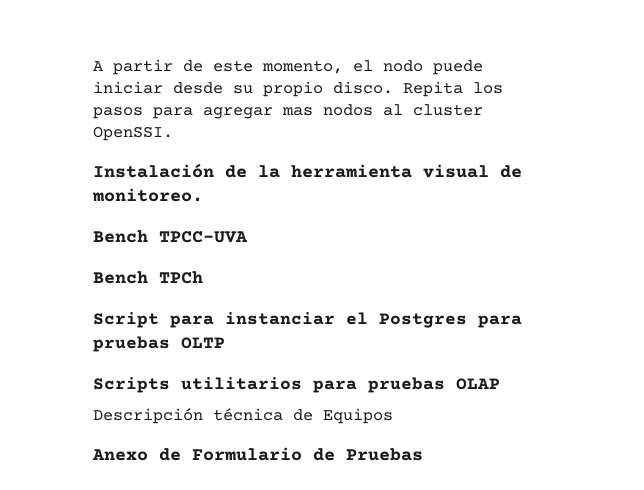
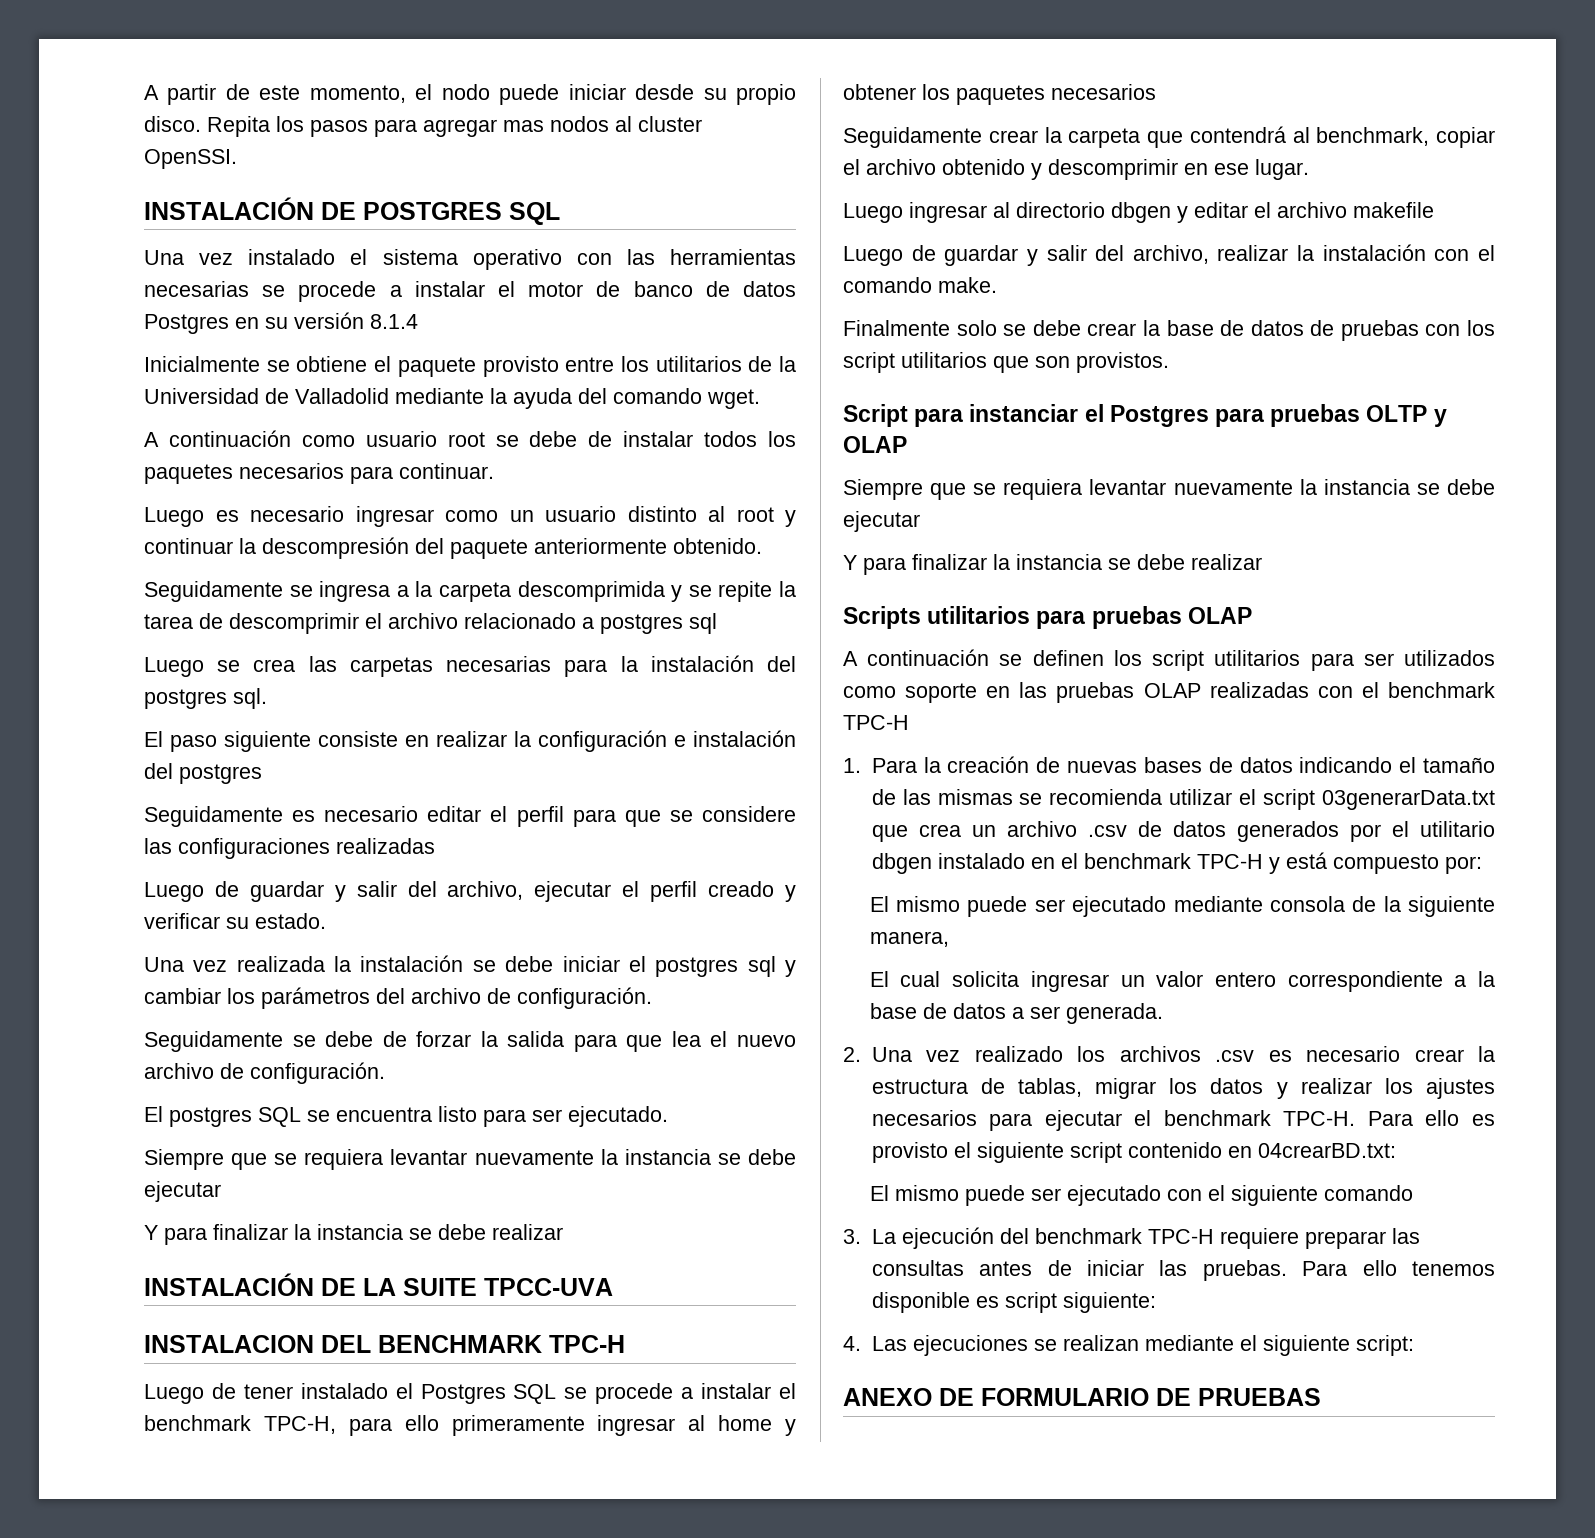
- Instalación de la herramienta visual de monitoreo.
- Bench TPCC-UVA
- Bench TPCh
+ INSTALACIÓN DE POSTGRES SQL
+ Una vez instalado el sistema operativo con las herramientas necesarias se procede a instalar el motor de banco de datos Postgres en su versión 8.1.4
+ Inicialmente se obtiene el paquete provisto entre los utilitarios de la Universidad de Valladolid mediante la ayuda del comando wget.
+ A continuación como usuario root se debe de instalar todos los paquetes necesarios para continuar.
+ Luego es necesario ingresar como un usuario distinto al root y continuar la descompresión del paquete anteriormente obtenido.
+ Seguidamente se ingresa a la carpeta descomprimida y se repite la tarea de descomprimir el archivo relacionado a postgres sql
+ Luego se crea las carpetas necesarias para la instalación del postgres sql.
+ El paso siguiente consiste en realizar la configuración e instalación del postgres
+ Seguidamente es necesario editar el perfil para que se considere las configuraciones realizadas
+ Luego de guardar y salir del archivo, ejecutar el perfil creado y verificar su estado.
+ Una vez realizada la instalación se debe iniciar el postgres sql y cambiar los parámetros del archivo de configuración.
+ Seguidamente se debe de forzar la salida para que lea el nuevo archivo de configuración.
+ El postgres SQL se encuentra listo para ser ejecutado.
+ Siempre que se requiera levantar nuevamente la instancia se debe ejecutar
+ Y para finalizar la instancia se debe realizar
+ INSTALACIÓN DE LA SUITE TPCC-UVA
+ INSTALACION DEL BENCHMARK TPC-H
+ Luego de tener instalado el Postgres SQL se procede a instalar el benchmark TPC-H, para ello primeramente ingresar al home y obtener los paquetes necesarios
+ Seguidamente crear la carpeta que contendrá al benchmark, copiar el archivo obtenido y descomprimir en ese lugar.
+ Luego ingresar al directorio dbgen y editar el archivo makefile
+ Luego de guardar y salir del archivo, realizar la instalación con el comando make.
+ Finalmente solo se debe crear la base de datos de pruebas con los script utilitarios que son provistos.
- Script para instanciar el Postgres para pruebas OLTP
+ Script para instanciar el Postgres para pruebas OLTP y OLAP
+ Siempre que se requiera levantar nuevamente la instancia se debe ejecutar
+ Y para finalizar la instancia se debe realizar
- Descripción técnica de Equipos
- Anexo de Formulario de Pruebas
+ A continuación se definen los script utilitarios para ser utilizados como soporte en las pruebas OLAP realizadas con el benchmark TPC-H
+ 1. Para la creación de nuevas bases de datos indicando el tamaño de las mismas se recomienda utilizar el script 03generarData.txt que crea un archivo .csv de datos generados por el utilitario dbgen instalado en el benchmark TPC-H y está compuesto por:
+ El mismo puede ser ejecutado mediante consola de la siguiente manera,
+ El cual solicita ingresar un valor entero correspondiente a la base de datos a ser generada.
+ 2. Una vez realizado los archivos .csv es necesario crear la estructura de tablas, migrar los datos y realizar los ajustes necesarios para ejecutar el benchmark TPC-H. Para ello es provisto el siguiente script contenido en 04crearBD.txt:
+ El mismo puede ser ejecutado con el siguiente comando
+ 3. La ejecución del benchmark TPC-H requiere preparar las consultas antes de iniciar las pruebas. Para ello tenemos disponible es script siguiente:
+ 4. Las ejecuciones se realizan mediante el siguiente script:
+ ANEXO DE FORMULARIO DE PRUEBAS

